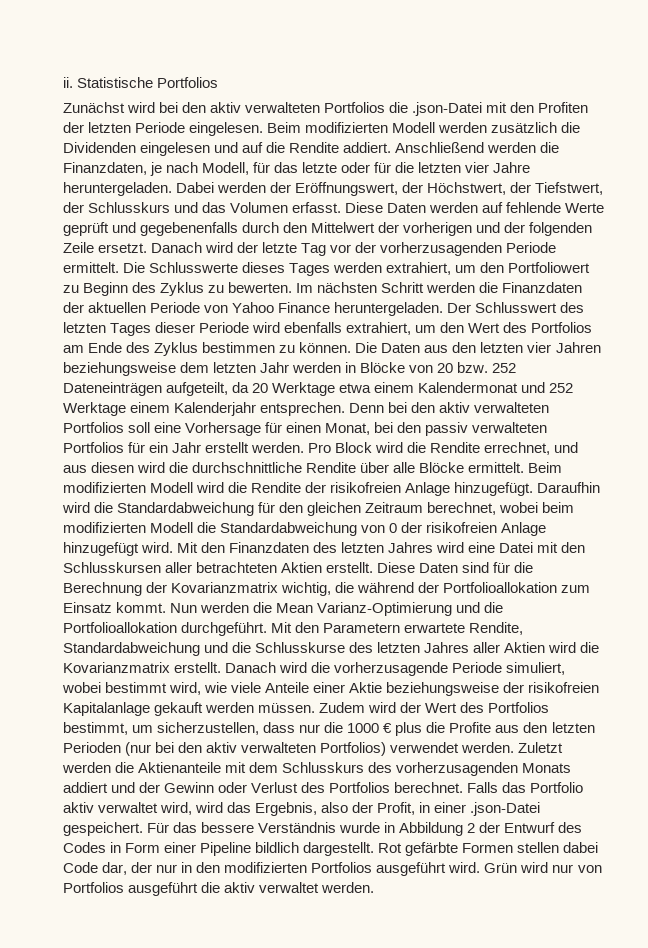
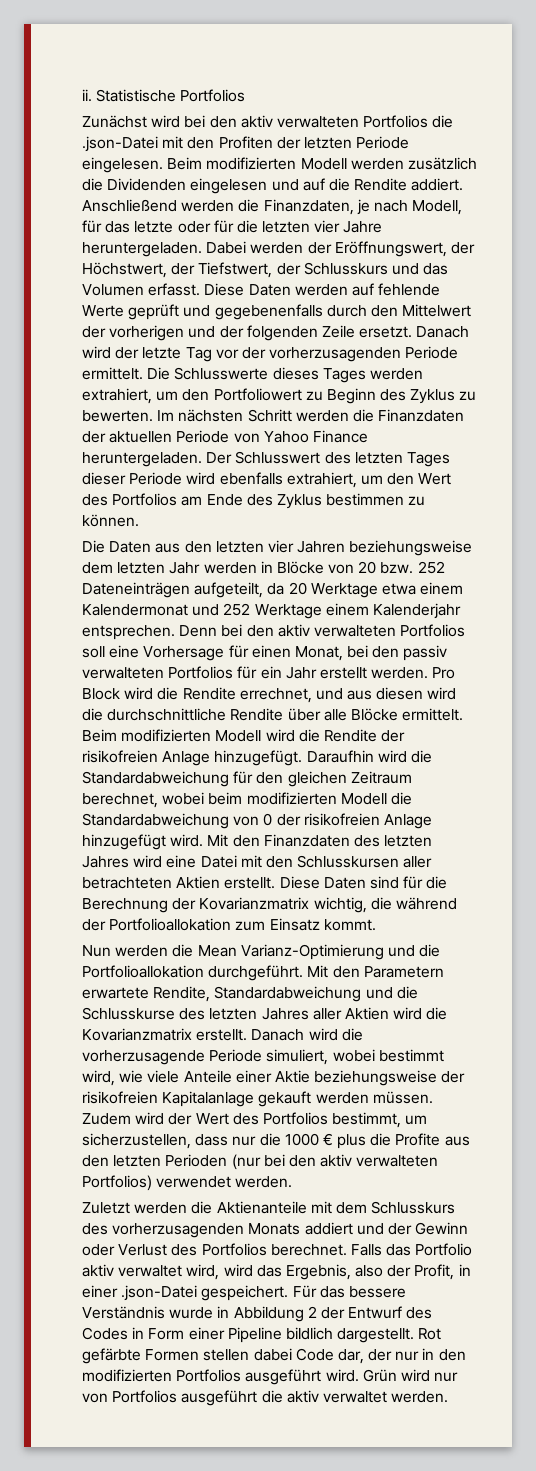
- Der Schlusswert des letzten Tages dieser Periode wird ebenfalls extrahiert, um den Wert des Portfolios am Ende des Zyklus bestimmen zu können. Die Daten aus den letzten vier Jahren beziehungsweise dem letzten Jahr werden in Blöcke von 20 bzw. 252 Dateneinträgen aufgeteilt, da 20 Werktage etwa einem Kalendermonat und 252 Werktage einem Kalenderjahr entsprechen.
+ Der Schlusswert des letzten Tages dieser Periode wird ebenfalls extrahiert, um den Wert des Portfolios am Ende des Zyklus bestimmen zu können.
+ Die Daten aus den letzten vier Jahren beziehungsweise dem letzten Jahr werden in Blöcke von 20 bzw. 252 Dateneinträgen aufgeteilt, da 20 Werktage etwa einem Kalendermonat und 252 Werktage einem Kalenderjahr entsprechen.
- Diese Daten sind für die Berechnung der Kovarianzmatrix wichtig, die während der Portfolioallokation zum Einsatz kommt. Nun werden die Mean Varianz-Optimierung und die Portfolioallokation durchgeführt.
+ Diese Daten sind für die Berechnung der Kovarianzmatrix wichtig, die während der Portfolioallokation zum Einsatz kommt.
+ Nun werden die Mean Varianz-Optimierung und die Portfolioallokation durchgeführt.
- Zudem wird der Wert des Portfolios bestimmt, um sicherzustellen, dass nur die 1000 € plus die Profite aus den letzten Perioden (nur bei den aktiv verwalteten Portfolios) verwendet werden. Zuletzt werden die Aktienanteile mit dem Schlusskurs des vorherzusagenden Monats addiert und der Gewinn oder Verlust des Portfolios berechnet.
+ Zudem wird der Wert des Portfolios bestimmt, um sicherzustellen, dass nur die 1000 € plus die Profite aus den letzten Perioden (nur bei den aktiv verwalteten Portfolios) verwendet werden.
+ Zuletzt werden die Aktienanteile mit dem Schlusskurs des vorherzusagenden Monats addiert und der Gewinn oder Verlust des Portfolios berechnet.

